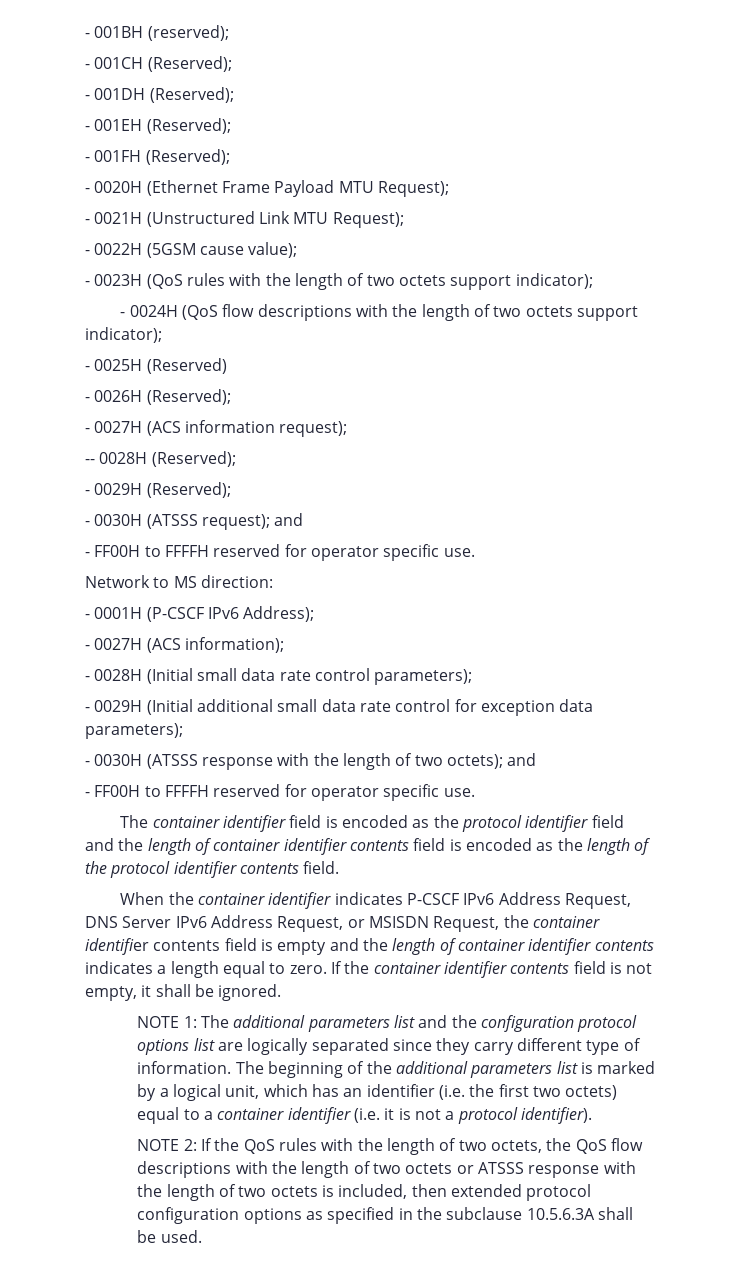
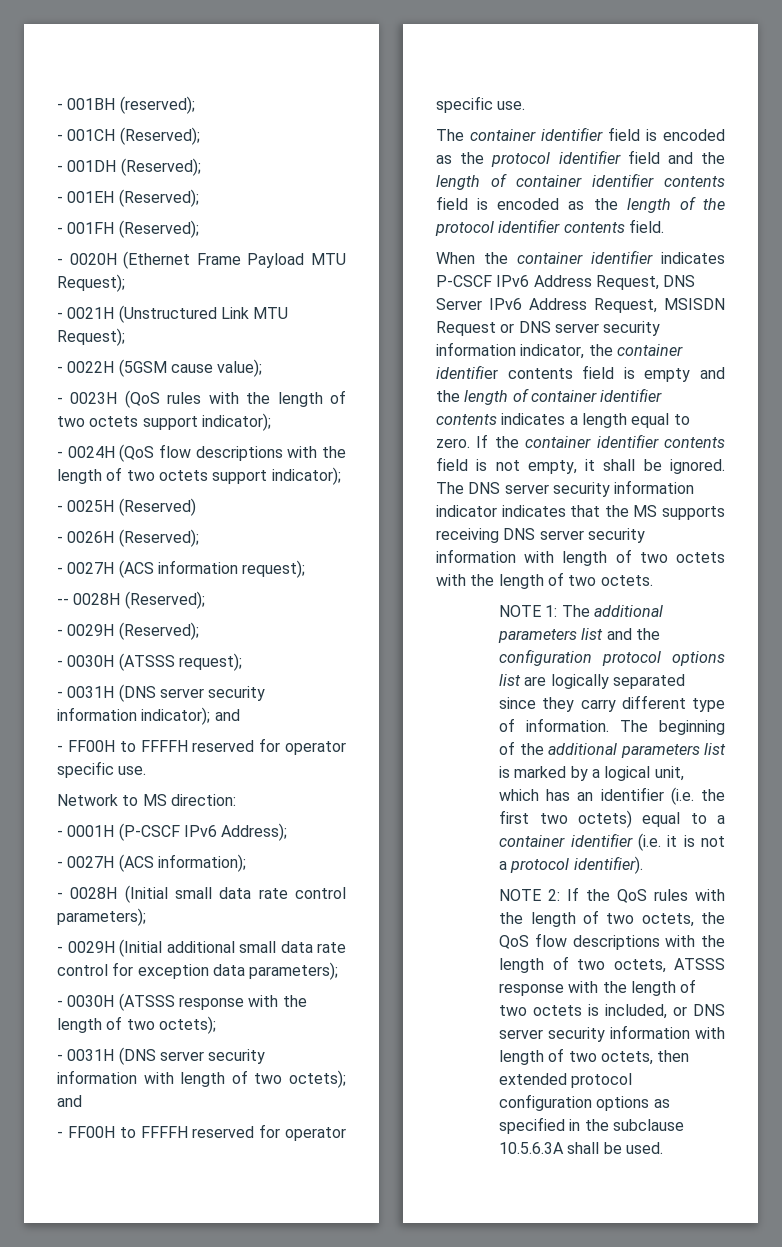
- - 0030H (ATSSS request); and
+ - 0030H (ATSSS request);
+ - 0031H (DNS server security information indicator); and
- - 0030H (ATSSS response with the length of two octets); and
+ - 0030H (ATSSS response with the length of two octets);
+ - 0031H (DNS server security information with length of two octets); and
- When the container identifier indicates P-CSCF IPv6 Address Request, DNS Server IPv6 Address Request, or MSISDN Request, the container identifier contents field is empty and the length of container identifier contents indicates a length equal to zero.
+ When the container identifier indicates P-CSCF IPv6 Address Request, DNS Server IPv6 Address Request, MSISDN Request or DNS server security information indicator, the container identifier contents field is empty and the length of container identifier contents indicates a length equal to zero.
+ The DNS server security information indicator indicates that the MS supports receiving DNS server security information with length of two octets with the length of two octets.
- NOTE 2: If the QoS rules with the length of two octets, the QoS flow descriptions with the length of two octets or ATSSS response with the length of two octets is included, then extended protocol configuration options as specified in the subclause 10.5.6.3A shall be used.
+ NOTE 2: If the QoS rules with the length of two octets, the QoS flow descriptions with the length of two octets, ATSSS response with the length of two octets is included, or DNS server security information with length of two octets, then extended protocol configuration options as specified in the subclause 10.5.6.3A shall be used.

